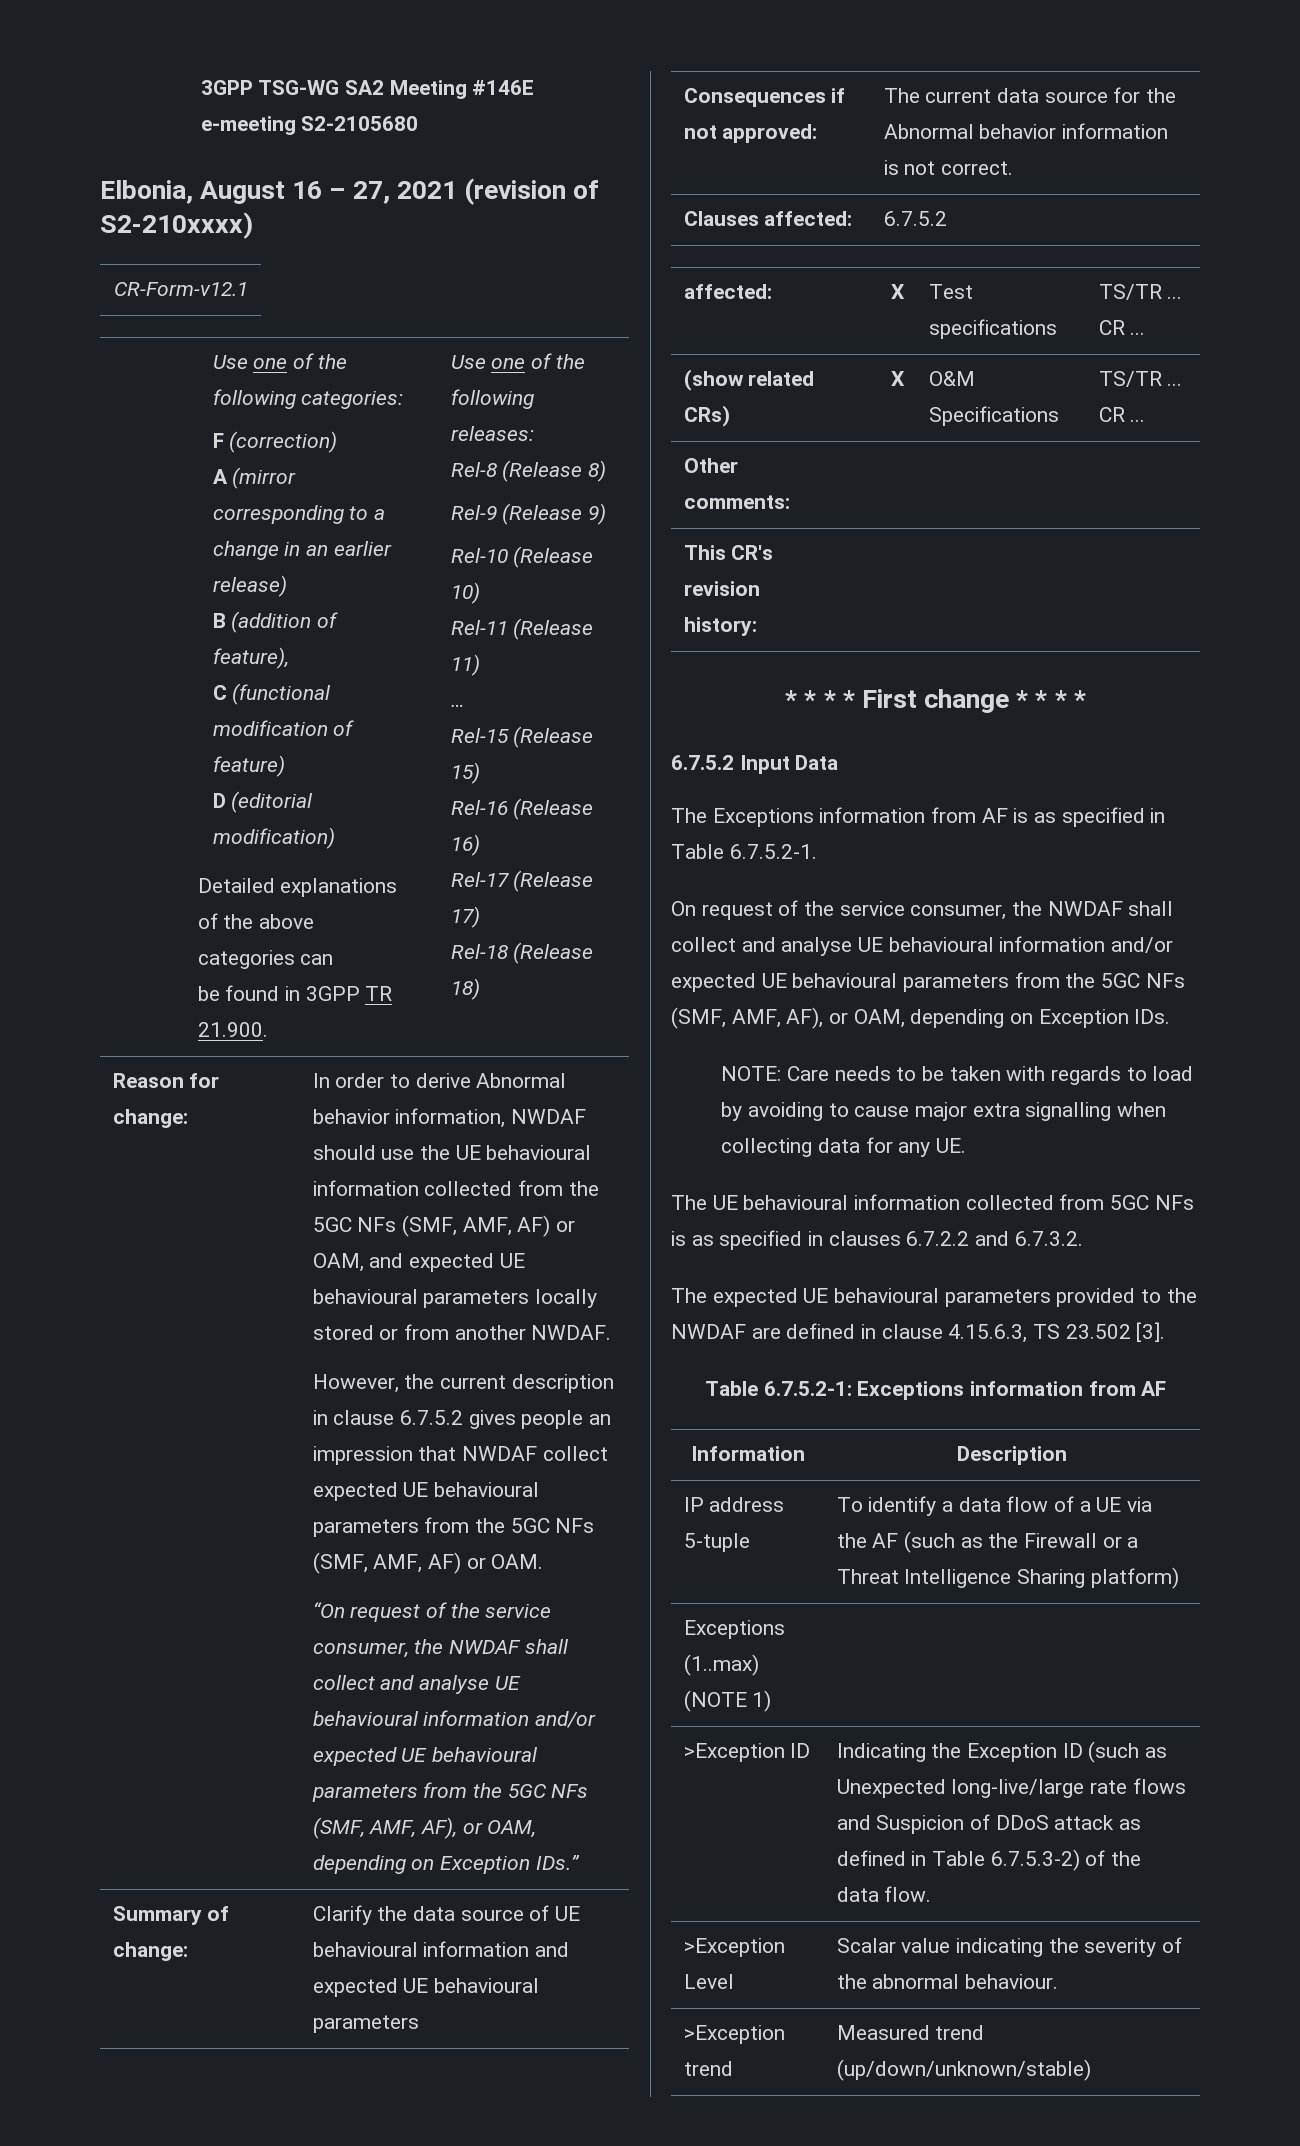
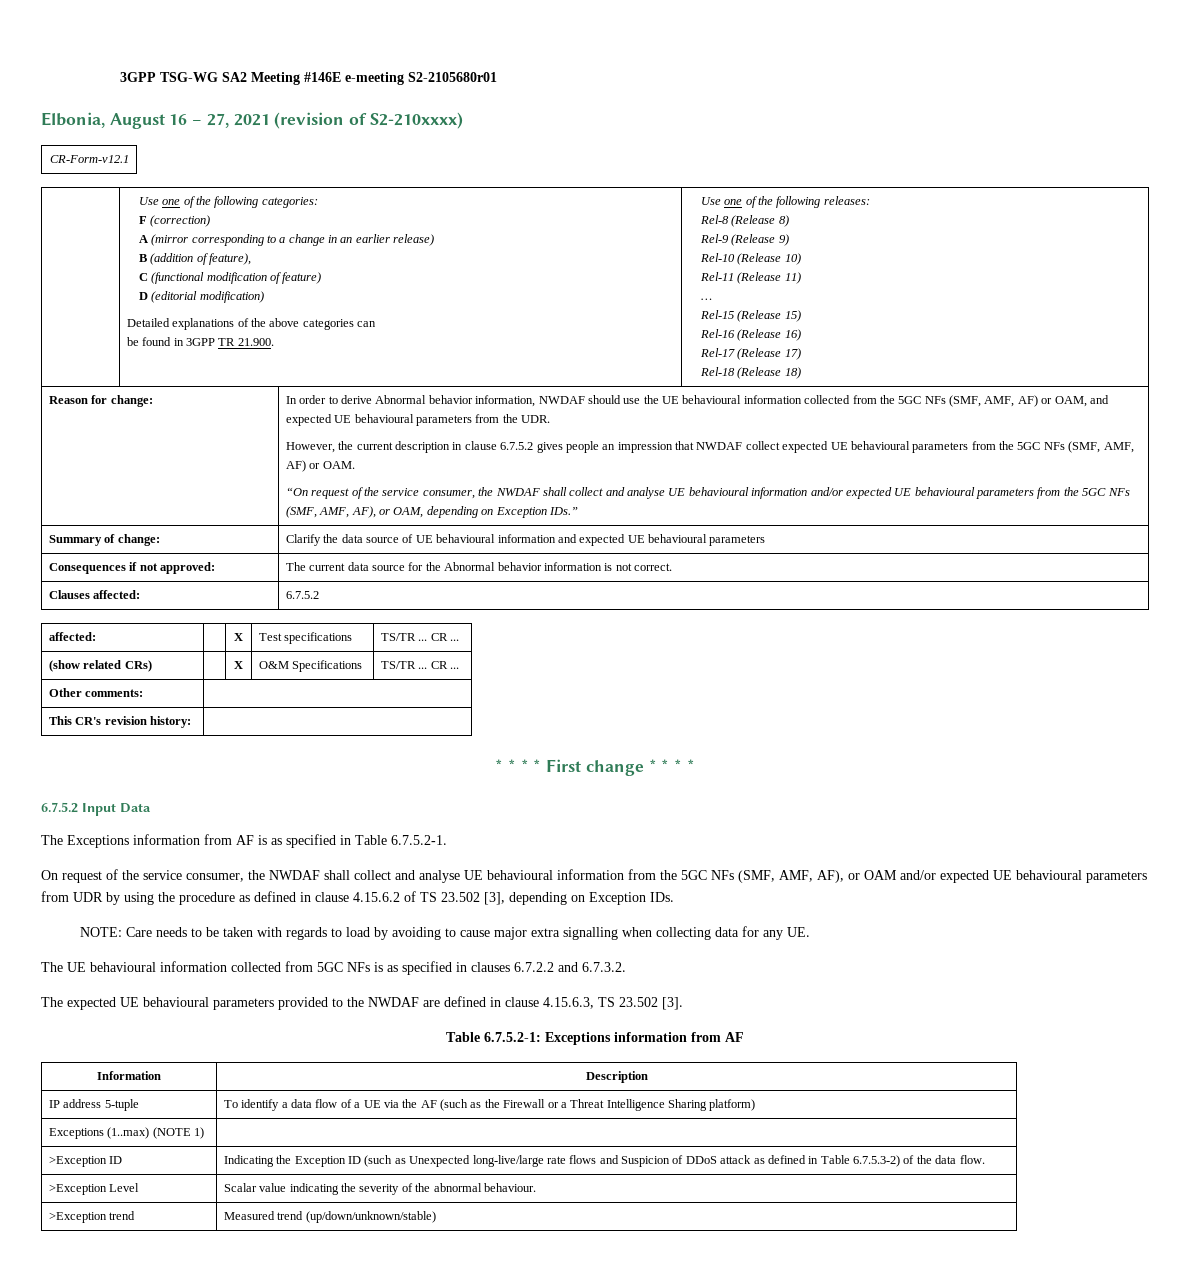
- 3GPP TSG-WG SA2 Meeting #146E e-meeting S2-2105680
+ 3GPP TSG-WG SA2 Meeting #146E e-meeting S2-2105680r01
- In order to derive Abnormal behavior information, NWDAF should use the UE behavioural information collected from the 5GC NFs (SMF, AMF, AF) or OAM, and expected UE behavioural parameters locally stored or from another NWDAF.
+ In order to derive Abnormal behavior information, NWDAF should use the UE behavioural information collected from the 5GC NFs (SMF, AMF, AF) or OAM, and expected UE behavioural parameters from the UDR.
- On request of the service consumer, the NWDAF shall collect and analyse UE behavioural information and/or expected UE behavioural parameters from the 5GC NFs (SMF, AMF, AF), or OAM, depending on Exception IDs.
+ On request of the service consumer, the NWDAF shall collect and analyse UE behavioural information from the 5GC NFs (SMF, AMF, AF), or OAM and/or expected UE behavioural parameters from UDR by using the procedure as defined in clause 4.15.6.2 of TS 23.502 [3], depending on Exception IDs.

